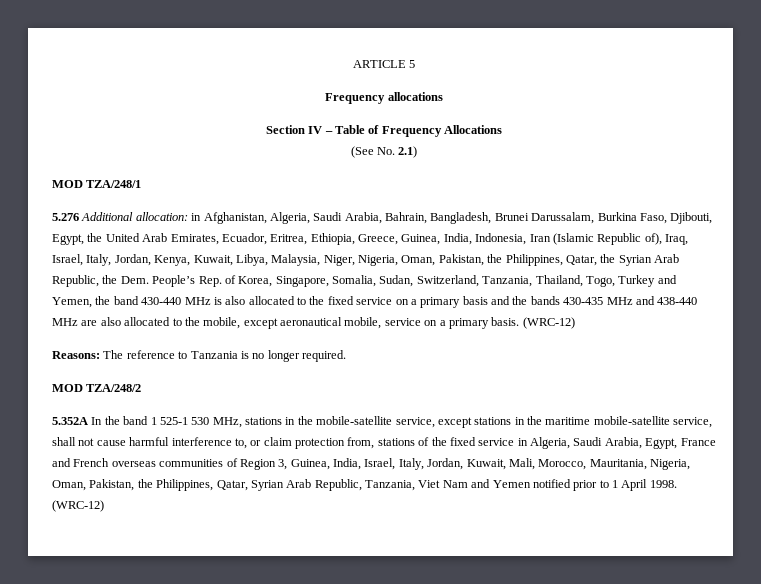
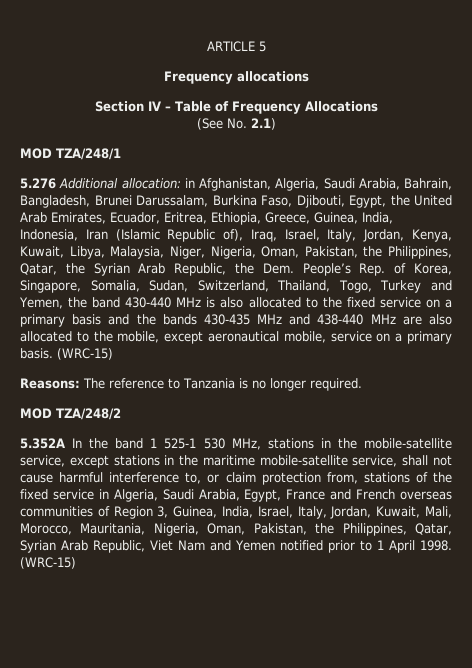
- in Afghanistan, Algeria, Saudi Arabia, Bahrain, Bangladesh, Brunei Darussalam, Burkina Faso, Djibouti, Egypt, the United Arab Emirates, Ecuador, Eritrea, Ethiopia, Greece, Guinea, India, Indonesia, Iran (Islamic Republic of), Iraq, Israel, Italy, Jordan, Kenya, Kuwait, Libya, Malaysia, Niger, Nigeria, Oman, Pakistan, the Philippines, Qatar, the Syrian Arab Republic, the Dem. People’s Rep. of Korea, Singapore, Somalia, Sudan, Switzerland, Tanzania, Thailand, Togo, Turkey and Yemen, the band 430-440 MHz is also allocated to the fixed service on a primary basis and the bands 430-435 MHz and 438-440 MHz are also allocated to the mobile, except aeronautical mobile, service on a primary basis. (WRC-12)
+ in Afghanistan, Algeria, Saudi Arabia, Bahrain, Bangladesh, Brunei Darussalam, Burkina Faso, Djibouti, Egypt, the United Arab Emirates, Ecuador, Eritrea, Ethiopia, Greece, Guinea, India, Indonesia, Iran (Islamic Republic of), Iraq, Israel, Italy, Jordan, Kenya, Kuwait, Libya, Malaysia, Niger, Nigeria, Oman, Pakistan, the Philippines, Qatar, the Syrian Arab Republic, the Dem. People’s Rep. of Korea, Singapore, Somalia, Sudan, Switzerland, Thailand, Togo, Turkey and Yemen, the band 430-440 MHz is also allocated to the fixed service on a primary basis and the bands 430-435 MHz and 438-440 MHz are also allocated to the mobile, except aeronautical mobile, service on a primary basis. (WRC-15)
- 5.352A In the band 1 525-1 530 MHz, stations in the mobile-satellite service, except stations in the maritime mobile-satellite service, shall not cause harmful interference to, or claim protection from, stations of the fixed service in Algeria, Saudi Arabia, Egypt, France and French overseas communities of Region 3, Guinea, India, Israel, Italy, Jordan, Kuwait, Mali, Morocco, Mauritania, Nigeria, Oman, Pakistan, the Philippines, Qatar, Syrian Arab Republic, Tanzania, Viet Nam and Yemen notified prior to 1 April 1998. (WRC-12)
+ 5.352A In the band 1 525-1 530 MHz, stations in the mobile-satellite service, except stations in the maritime mobile-satellite service, shall not cause harmful interference to, or claim protection from, stations of the fixed service in Algeria, Saudi Arabia, Egypt, France and French overseas communities of Region 3, Guinea, India, Israel, Italy, Jordan, Kuwait, Mali, Morocco, Mauritania, Nigeria, Oman, Pakistan, the Philippines, Qatar, Syrian Arab Republic, Viet Nam and Yemen notified prior to 1 April 1998. (WRC-15)

